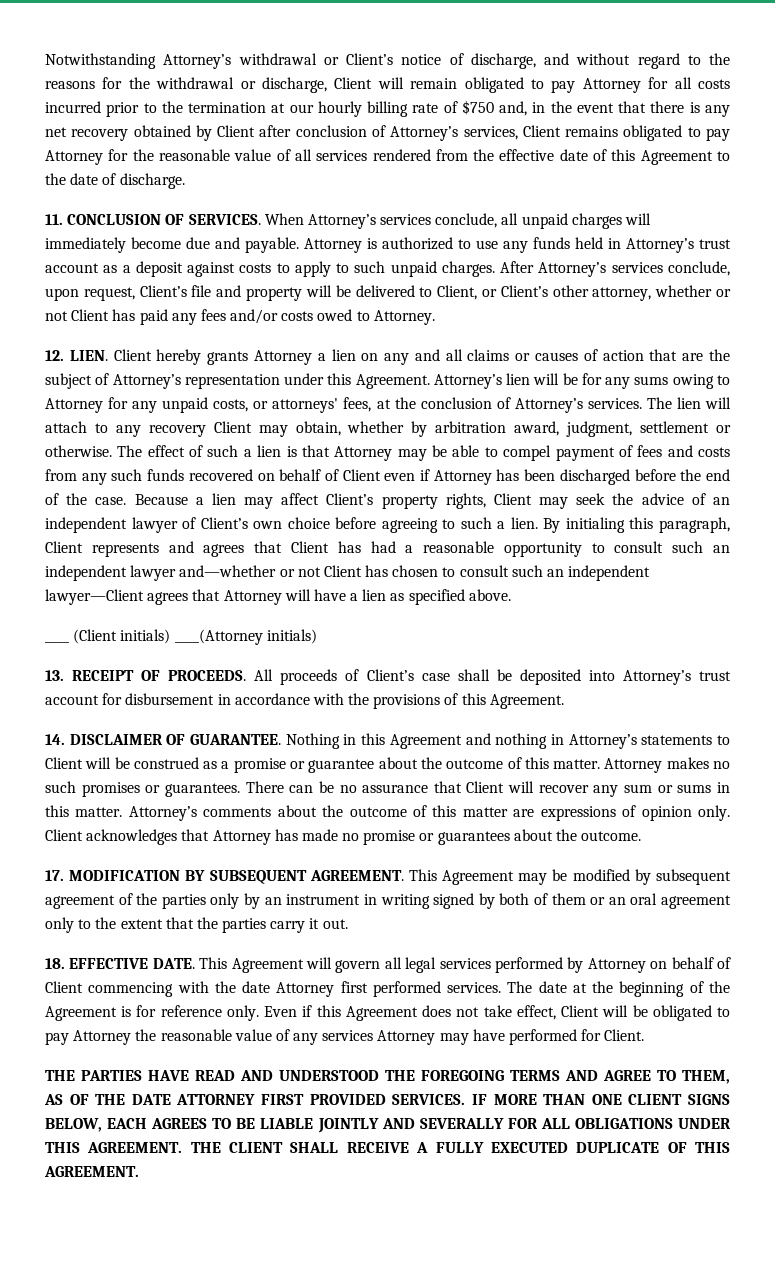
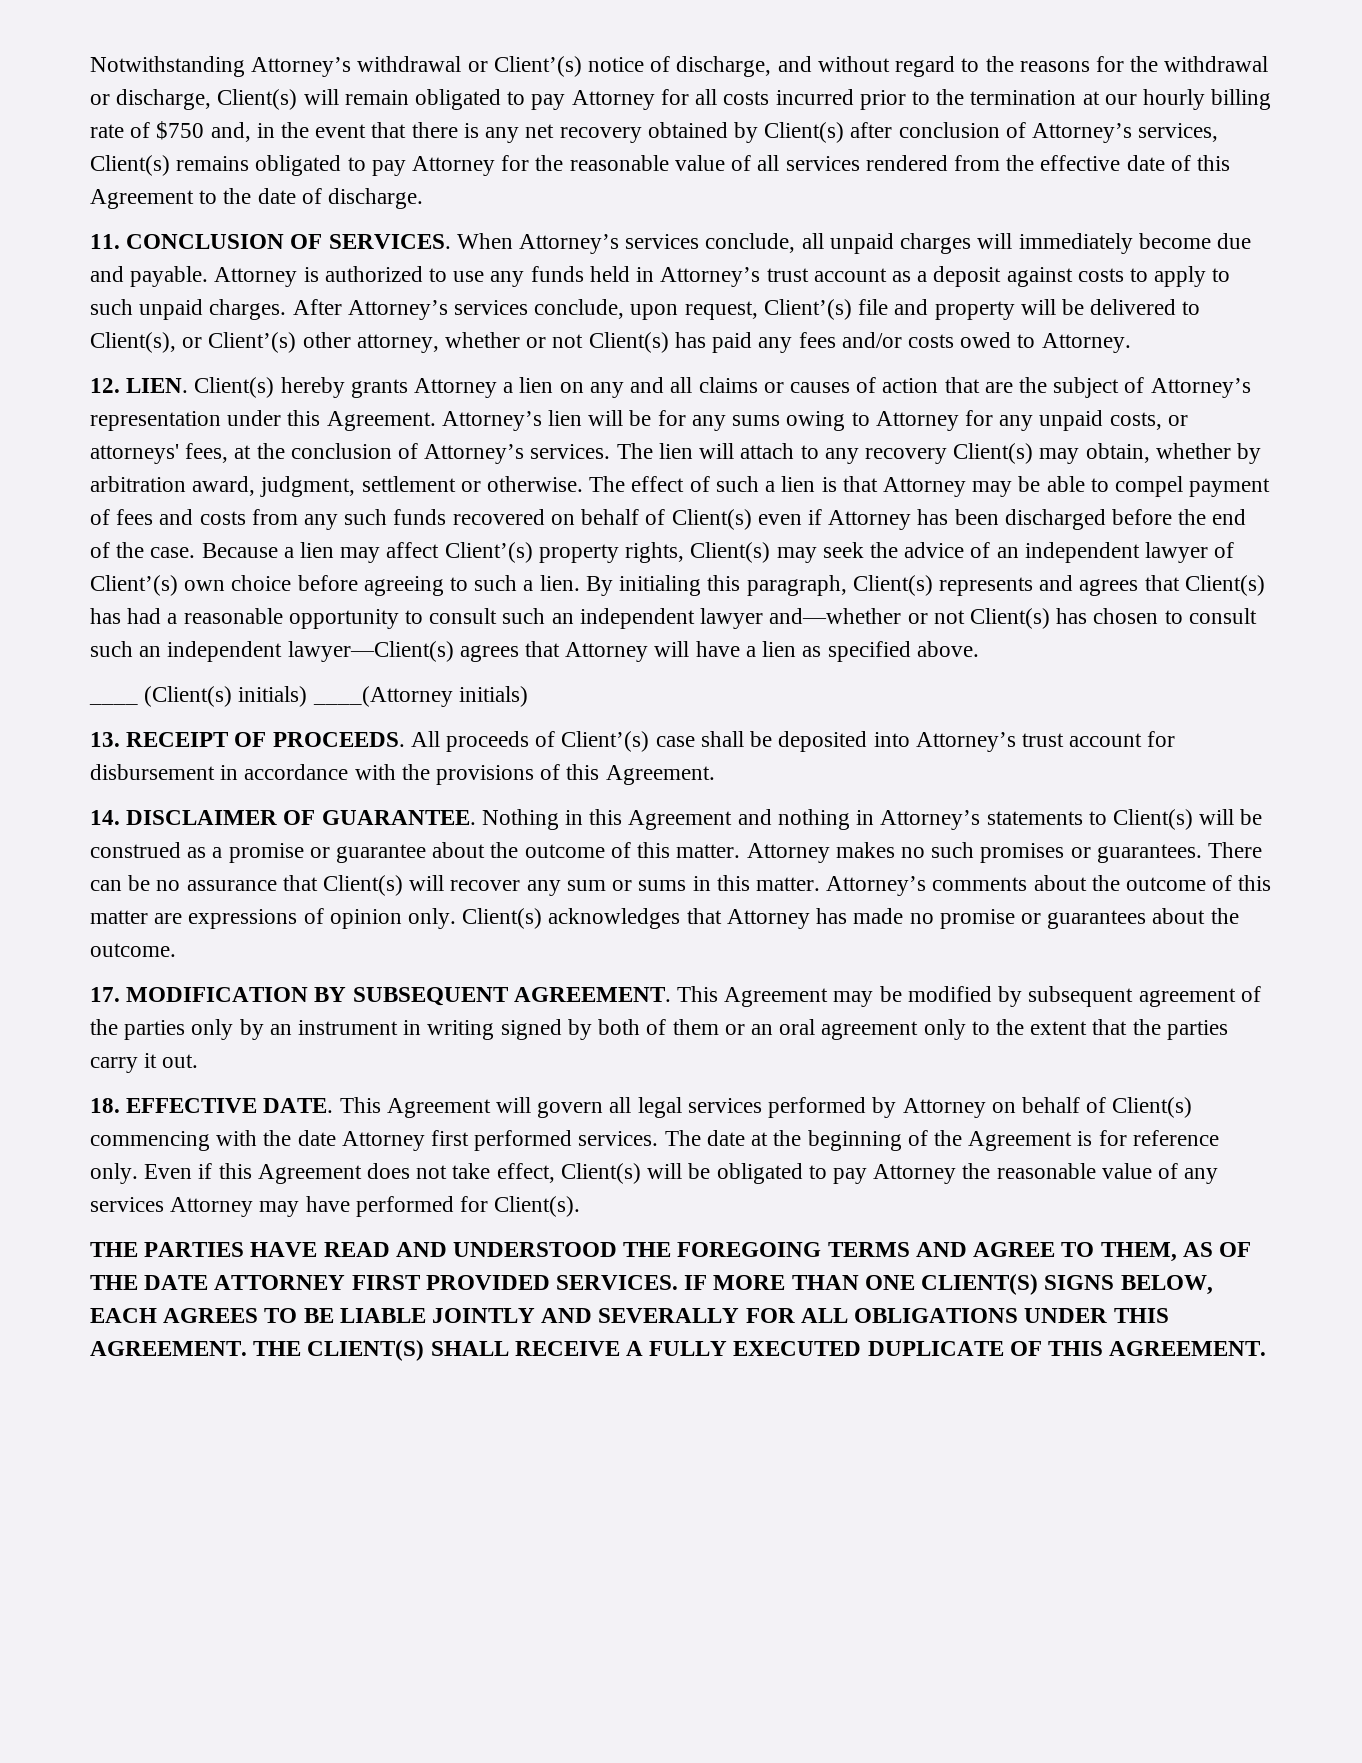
- Notwithstanding Attorney’s withdrawal or Client’s notice of discharge, and without regard to the reasons for the withdrawal or discharge, Client will remain obligated to pay Attorney for all costs incurred prior to the termination at our hourly billing rate of $750 and, in the event that there is any net recovery obtained by Client after conclusion of Attorney’s services, Client remains obligated to pay Attorney for the reasonable value of all services rendered from the effective date of this Agreement to the date of discharge.
+ Notwithstanding Attorney’s withdrawal or Client’(s) notice of discharge, and without regard to the reasons for the withdrawal or discharge, Client(s) will remain obligated to pay Attorney for all costs incurred prior to the termination at our hourly billing rate of $750 and, in the event that there is any net recovery obtained by Client(s) after conclusion of Attorney’s services, Client(s) remains obligated to pay Attorney for the reasonable value of all services rendered from the effective date of this Agreement to the date of discharge.
- After Attorney’s services conclude, upon request, Client’s file and property will be delivered to Client, or Client’s other attorney, whether or not Client has paid any fees and/or costs owed to Attorney.
+ After Attorney’s services conclude, upon request, Client’(s) file and property will be delivered to Client(s), or Client’(s) other attorney, whether or not Client(s) has paid any fees and/or costs owed to Attorney.
- Client hereby grants Attorney a lien on any and all claims or causes of action that are the subject of Attorney’s representation under this Agreement.
+ Client(s) hereby grants Attorney a lien on any and all claims or causes of action that are the subject of Attorney’s representation under this Agreement.
- The lien will attach to any recovery Client may obtain, whether by arbitration award, judgment, settlement or otherwise.
+ The lien will attach to any recovery Client(s) may obtain, whether by arbitration award, judgment, settlement or otherwise.
- The effect of such a lien is that Attorney may be able to compel payment of fees and costs from any such funds recovered on behalf of Client even if Attorney has been discharged before the end of the case.
+ The effect of such a lien is that Attorney may be able to compel payment of fees and costs from any such funds recovered on behalf of Client(s) even if Attorney has been discharged before the end of the case.
- Because a lien may affect Client’s property rights, Client may seek the advice of an independent lawyer of Client’s own choice before agreeing to such a lien.
+ Because a lien may affect Client’(s) property rights, Client(s) may seek the advice of an independent lawyer of Client’(s) own choice before agreeing to such a lien.
- By initialing this paragraph, Client represents and agrees that Client has had a reasonable opportunity to consult such an independent lawyer and—whether or not Client has chosen to consult such an independent lawyer—Client agrees that Attorney will have a lien as specified above.
+ By initialing this paragraph, Client(s) represents and agrees that Client(s) has had a reasonable opportunity to consult such an independent lawyer and—whether or not Client(s) has chosen to consult such an independent lawyer—Client(s) agrees that Attorney will have a lien as specified above.
- ____ (Client initials) ____(Attorney initials)
+ ____ (Client(s) initials) ____(Attorney initials)
- All proceeds of Client’s case shall be deposited into Attorney’s trust account for disbursement in accordance with the provisions of this Agreement.
+ All proceeds of Client’(s) case shall be deposited into Attorney’s trust account for disbursement in accordance with the provisions of this Agreement.
- Nothing in this Agreement and nothing in Attorney’s statements to Client will be construed as a promise or guarantee about the outcome of this matter.
+ Nothing in this Agreement and nothing in Attorney’s statements to Client(s) will be construed as a promise or guarantee about the outcome of this matter.
- There can be no assurance that Client will recover any sum or sums in this matter.
+ There can be no assurance that Client(s) will recover any sum or sums in this matter.
- Client acknowledges that Attorney has made no promise or guarantees about the outcome.
+ Client(s) acknowledges that Attorney has made no promise or guarantees about the outcome.
- This Agreement will govern all legal services performed by Attorney on behalf of Client commencing with the date Attorney first performed services.
+ This Agreement will govern all legal services performed by Attorney on behalf of Client(s) commencing with the date Attorney first performed services.
- Even if this Agreement does not take effect, Client will be obligated to pay Attorney the reasonable value of any services Attorney may have performed for Client.
+ Even if this Agreement does not take effect, Client(s) will be obligated to pay Attorney the reasonable value of any services Attorney may have performed for Client(s).
- IF MORE THAN ONE CLIENT SIGNS BELOW, EACH AGREES TO BE LIABLE JOINTLY AND SEVERALLY FOR ALL OBLIGATIONS UNDER THIS AGREEMENT.
+ IF MORE THAN ONE CLIENT(S) SIGNS BELOW, EACH AGREES TO BE LIABLE JOINTLY AND SEVERALLY FOR ALL OBLIGATIONS UNDER THIS AGREEMENT.
- THE CLIENT SHALL RECEIVE A FULLY EXECUTED DUPLICATE OF THIS AGREEMENT.
+ THE CLIENT(S) SHALL RECEIVE A FULLY EXECUTED DUPLICATE OF THIS AGREEMENT.

